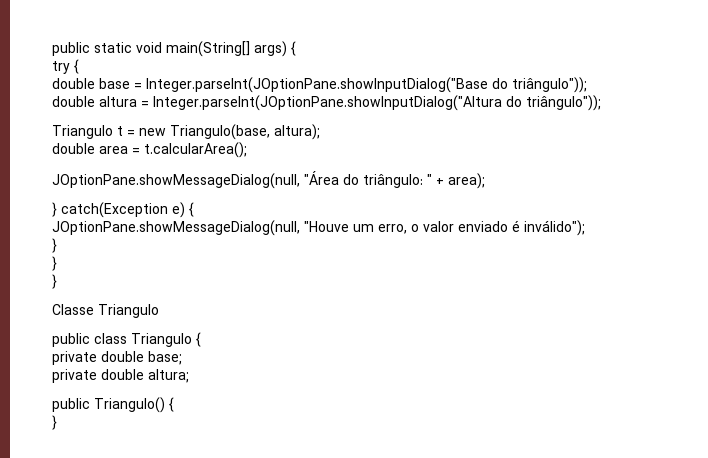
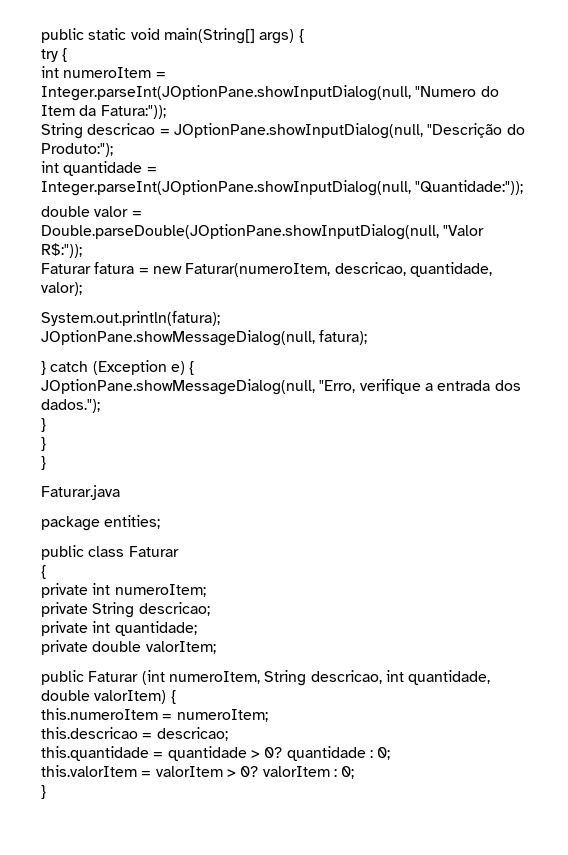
- double base = Integer.parseInt(JOptionPane.showInputDialog("Base do triângulo"));
- double altura = Integer.parseInt(JOptionPane.showInputDialog("Altura do triângulo"));
- Triangulo t = new Triangulo(base, altura);
- double area = t.calcularArea();
- JOptionPane.showMessageDialog(null, "Área do triângulo: " + area);
- } catch(Exception e) {
+ int numeroItem = Integer.parseInt(JOptionPane.showInputDialog(null, "Numero do Item da Fatura:"));
+ String descricao = JOptionPane.showInputDialog(null, "Descrição do Produto:");
+ int quantidade = Integer.parseInt(JOptionPane.showInputDialog(null, "Quantidade:"));
+ double valor = Double.parseDouble(JOptionPane.showInputDialog(null, "Valor R$:"));
+ Faturar fatura = new Faturar(numeroItem, descricao, quantidade, valor);
+ System.out.println(fatura);
+ JOptionPane.showMessageDialog(null, fatura);
+ } catch (Exception e) {
- JOptionPane.showMessageDialog(null, "Houve um erro, o valor enviado é inválido");
+ JOptionPane.showMessageDialog(null, "Erro, verifique a entrada dos dados.");
- Classe Triangulo
+ Faturar.java
+ package entities;
- public class Triangulo {
+ public class Faturar
+ {
- private double base;
- private double altura;
- public Triangulo() {
+ private int numeroItem;
+ private String descricao;
+ private int quantidade;
+ private double valorItem;
+ public Faturar (int numeroItem, String descricao, int quantidade, double valorItem) {
+ this.numeroItem = numeroItem;
+ this.descricao = descricao;
+ this.quantidade = quantidade > 0? quantidade : 0;
+ this.valorItem = valorItem > 0? valorItem : 0;

